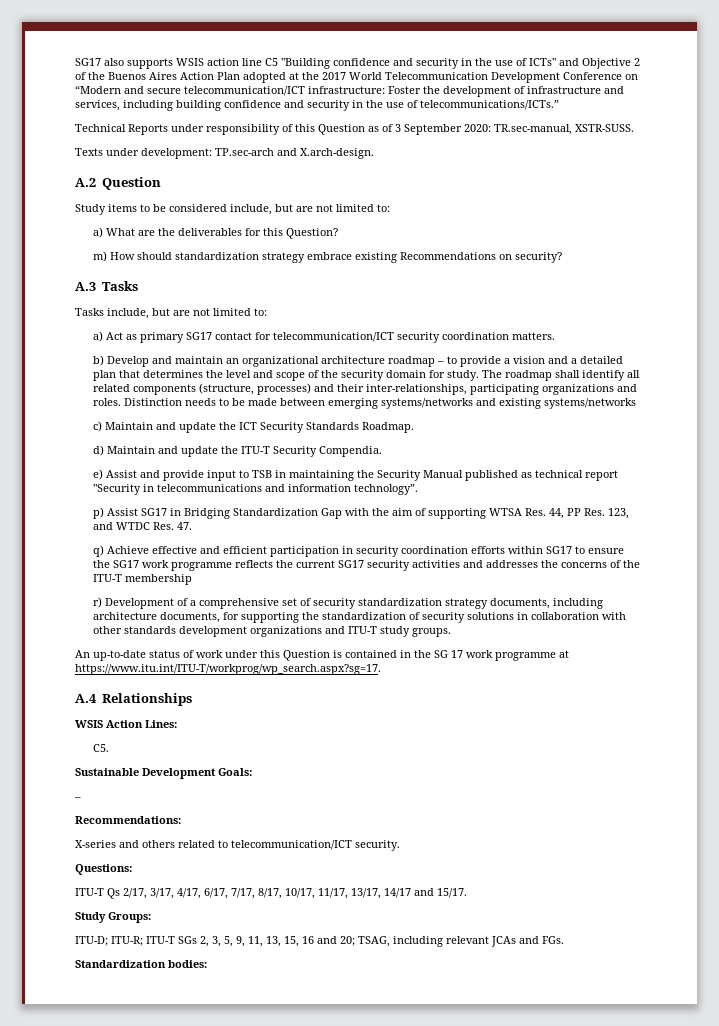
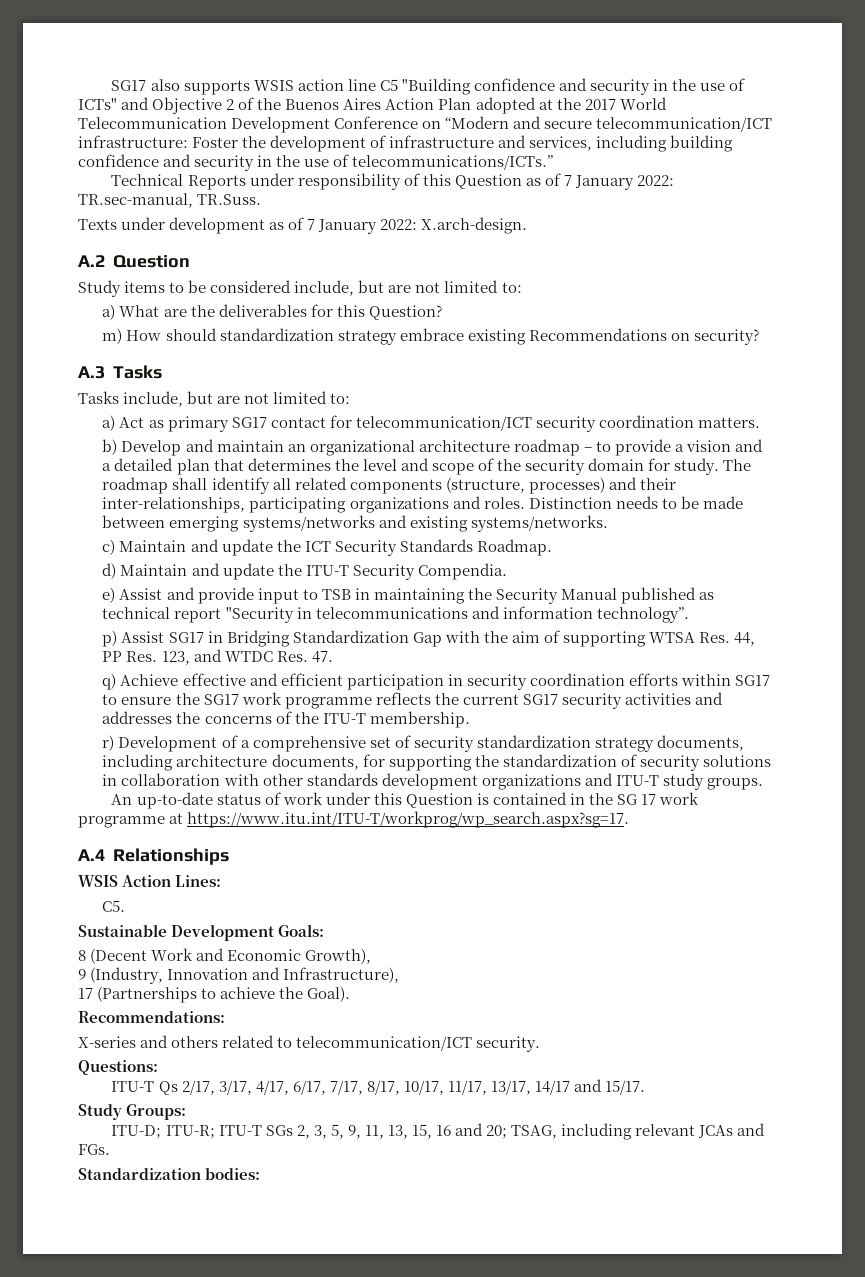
- Technical Reports under responsibility of this Question as of 3 September 2020: TR.sec-manual, XSTR-SUSS.
- Texts under development: TP.sec-arch and X.arch-design.
+ Technical Reports under responsibility of this Question as of 7 January 2022: TR.sec-manual, TR.Suss.
+ Texts under development as of 7 January 2022: X.arch-design.
- Distinction needs to be made between emerging systems/networks and existing systems/networks
+ Distinction needs to be made between emerging systems/networks and existing systems/networks.
- q) Achieve effective and efficient participation in security coordination efforts within SG17 to ensure the SG17 work programme reflects the current SG17 security activities and addresses the concerns of the ITU-T membership
+ q) Achieve effective and efficient participation in security coordination efforts within SG17 to ensure the SG17 work programme reflects the current SG17 security activities and addresses the concerns of the ITU-T membership.
  Sustainable Development Goals:
- –
+ 8 (Decent Work and Economic Growth),
+ 9 (Industry, Innovation and Infrastructure),
+ 17 (Partnerships to achieve the Goal).

